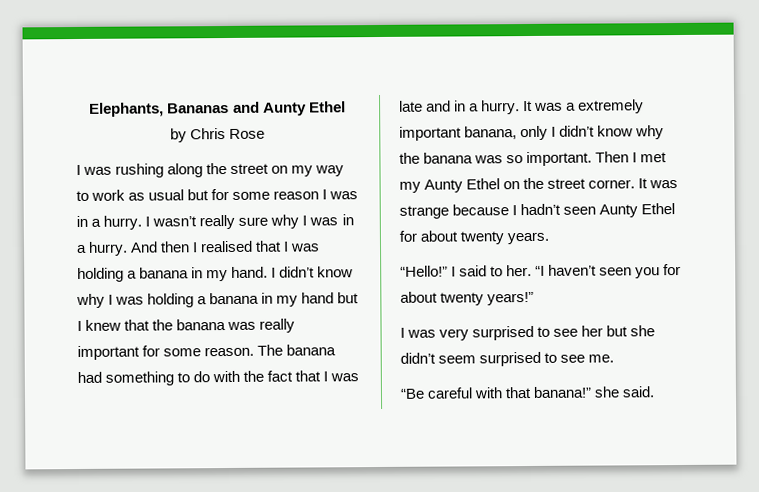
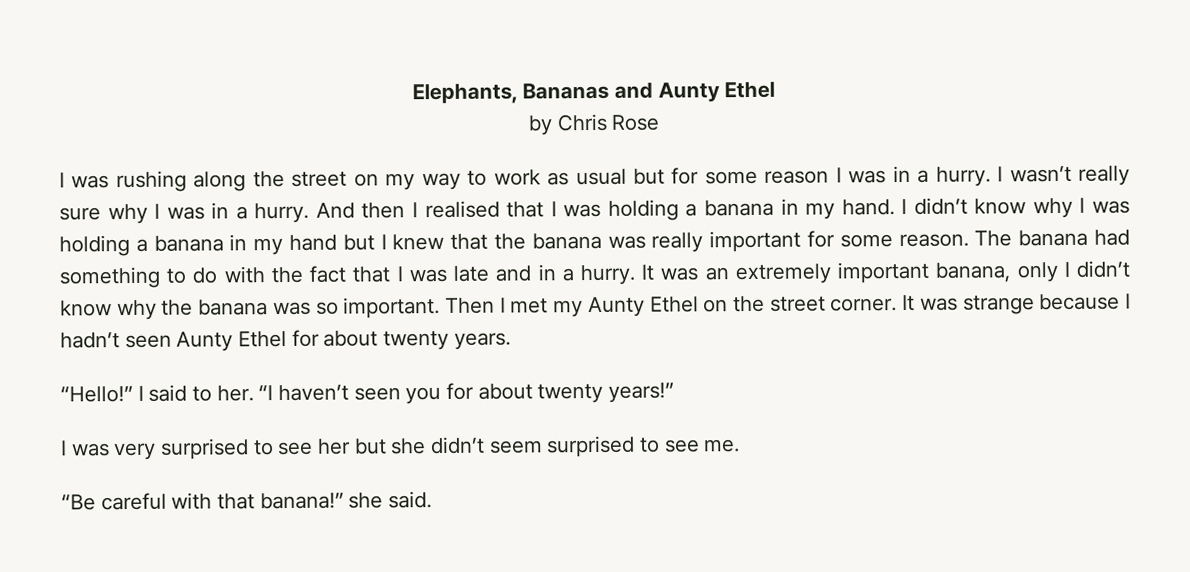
- It was a extremely important banana, only I didn’t know why the banana was so important.
+ It was an extremely important banana, only I didn’t know why the banana was so important.

